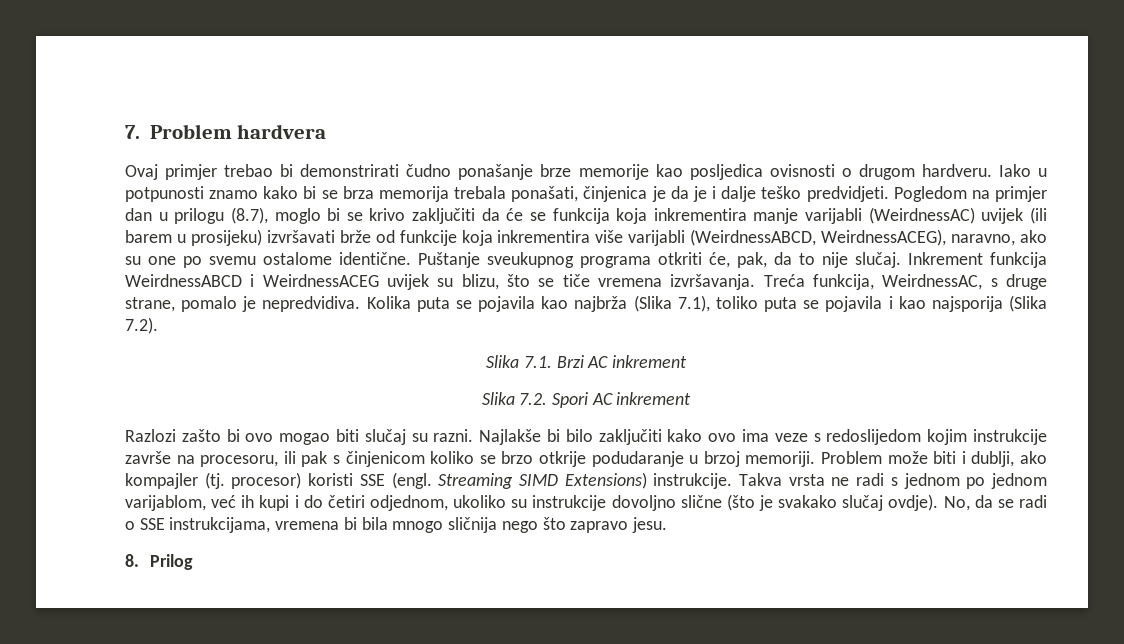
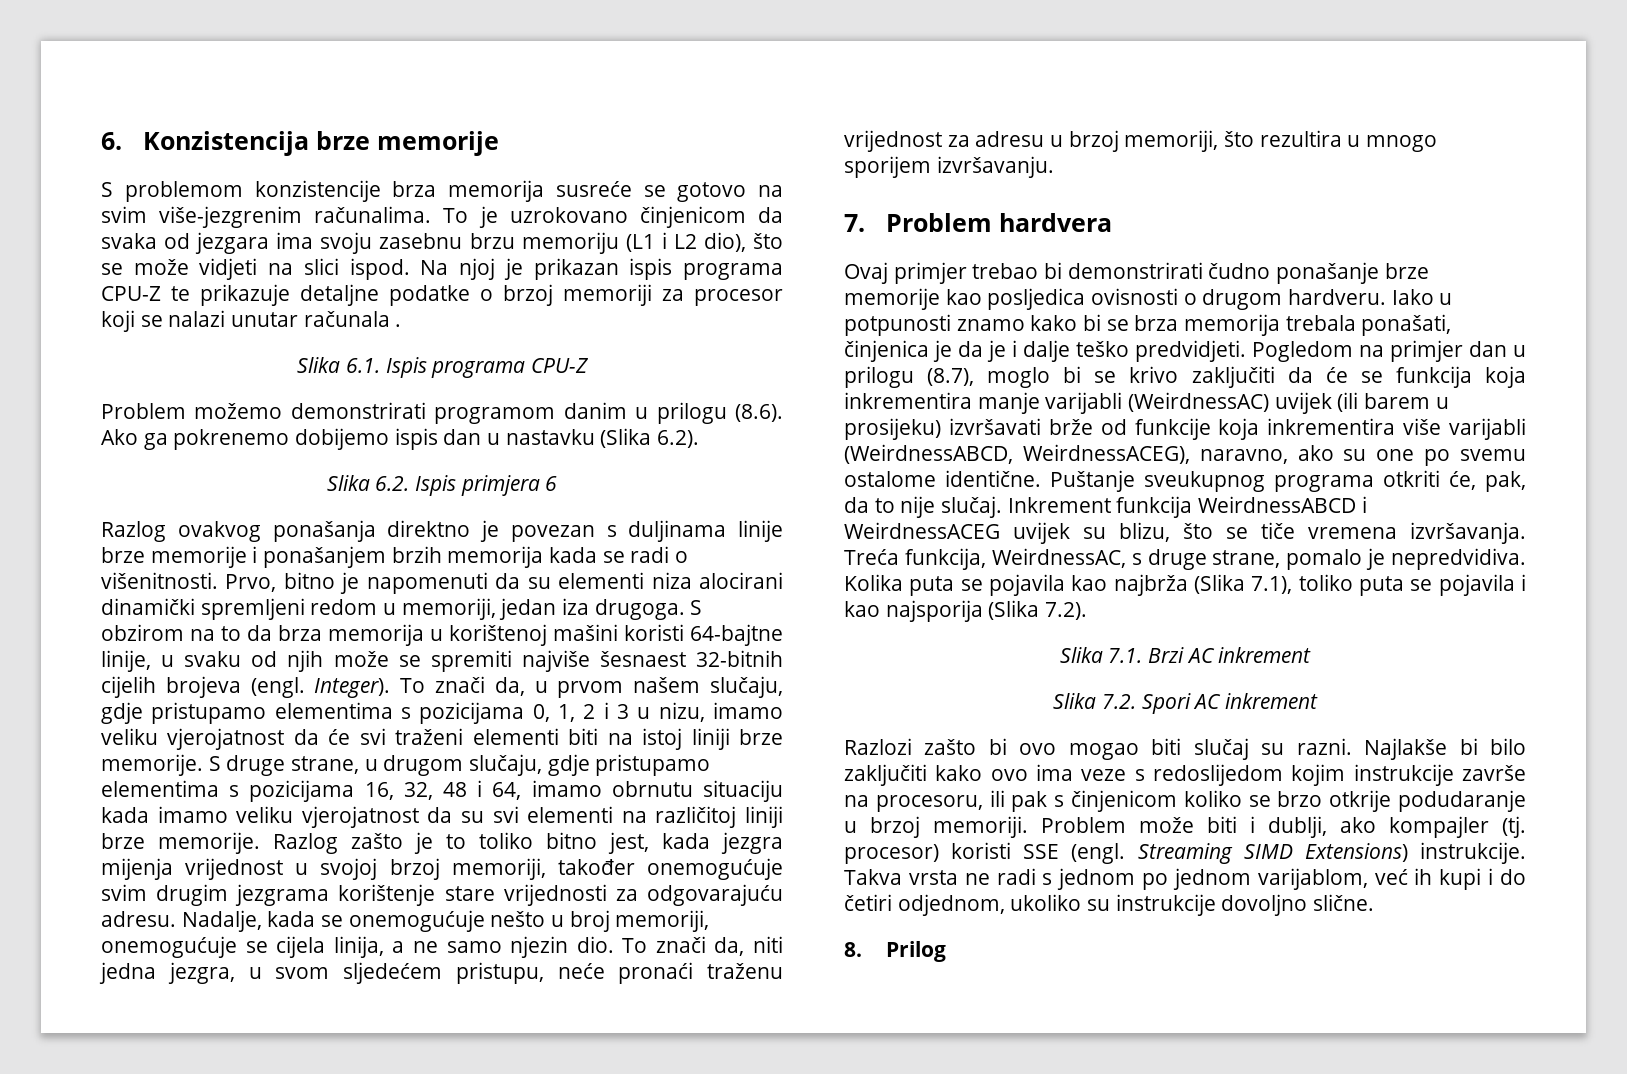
+ 6. Konzistencija brze memorije
+ S problemom konzistencije brza memorija susreće se gotovo na svim više-jezgrenim računalima. To je uzrokovano činjenicom da svaka od jezgara ima svoju zasebnu brzu memoriju (L1 i L2 dio), što se može vidjeti na slici ispod. Na njoj je prikazan ispis programa CPU-Z te prikazuje detaljne podatke o brzoj memoriji za procesor koji se nalazi unutar računala .
+ Slika 6.1. Ispis programa CPU-Z
+ Problem možemo demonstrirati programom danim u prilogu (8.6). Ako ga pokrenemo dobijemo ispis dan u nastavku (Slika 6.2).
+ Slika 6.2. Ispis primjera 6
+ Razlog ovakvog ponašanja direktno je povezan s duljinama linije brze memorije i ponašanjem brzih memorija kada se radi o višenitnosti. Prvo, bitno je napomenuti da su elementi niza alocirani dinamički spremljeni redom u memoriji, jedan iza drugoga. S obzirom na to da brza memorija u korištenoj mašini koristi 64-bajtne linije, u svaku od njih može se spremiti najviše šesnaest 32-bitnih cijelih brojeva (engl. Integer). To znači da, u prvom našem slučaju, gdje pristupamo elementima s pozicijama 0, 1, 2 i 3 u nizu, imamo veliku vjerojatnost da će svi traženi elementi biti na istoj liniji brze memorije. S druge strane, u drugom slučaju, gdje pristupamo elementima s pozicijama 16, 32, 48 i 64, imamo obrnutu situaciju kada imamo veliku vjerojatnost da su svi elementi na različitoj liniji brze memorije. Razlog zašto je to toliko bitno jest, kada jezgra mijenja vrijednost u svojoj brzoj memoriji, također onemogućuje svim drugim jezgrama korištenje stare vrijednosti za odgovarajuću adresu. Nadalje, kada se onemogućuje nešto u broj memoriji, onemogućuje se cijela linija, a ne samo njezin dio. To znači da, niti jedna jezgra, u svom sljedećem pristupu, neće pronaći traženu vrijednost za adresu u brzoj memoriji, što rezultira u mnogo sporijem izvršavanju.
- Takva vrsta ne radi s jednom po jednom varijablom, već ih kupi i do četiri odjednom, ukoliko su instrukcije dovoljno slične (što je svakako slučaj ovdje). No, da se radi o SSE instrukcijama, vremena bi bila mnogo sličnija nego što zapravo jesu.
+ Takva vrsta ne radi s jednom po jednom varijablom, već ih kupi i do četiri odjednom, ukoliko su instrukcije dovoljno slične.

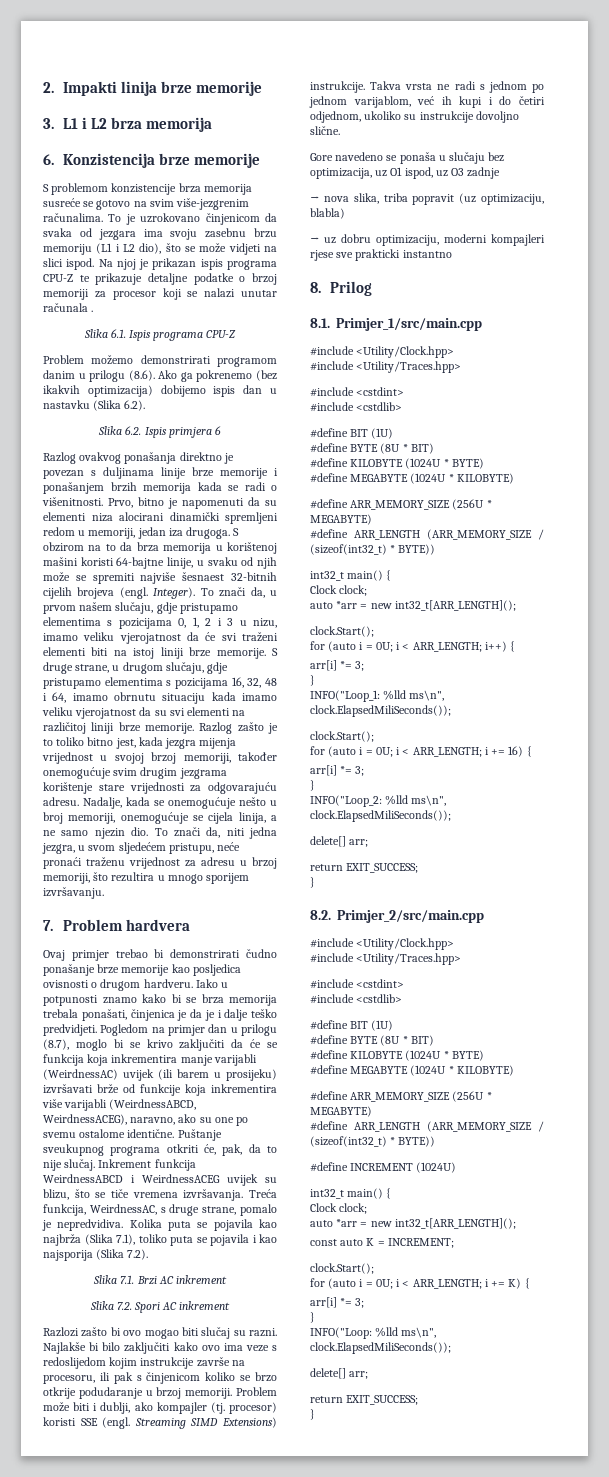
+ 2. Impakti linija brze memorije
+ 3. L1 i L2 brza memorija
- Problem možemo demonstrirati programom danim u prilogu (8.6). Ako ga pokrenemo dobijemo ispis dan u nastavku (Slika 6.2).
+ Problem možemo demonstrirati programom danim u prilogu (8.6). Ako ga pokrenemo (bez ikakvih optimizacija) dobijemo ispis dan u nastavku (Slika 6.2).
+ Gore navedeno se ponaša u slučaju bez optimizacija, uz O1 ispod, uz O3 zadnje
+ → nova slika, triba popravit (uz optimizaciju, blabla)
+ → uz dobru optimizaciju, moderni kompajleri rjese sve prakticki instantno
  8. Prilog
+ 8.1. Primjer_1/src/main.cpp
+ #include <Utility/Clock.hpp>
+ #include <Utility/Traces.hpp>
+ #include <cstdint>
+ #include <cstdlib>
+ #define BIT (1U)
+ #define BYTE (8U * BIT)
+ #define KILOBYTE (1024U * BYTE)
+ #define MEGABYTE (1024U * KILOBYTE)
+ #define ARR_MEMORY_SIZE (256U * MEGABYTE)
+ #define ARR_LENGTH (ARR_MEMORY_SIZE / (sizeof(int32_t) * BYTE))
+ int32_t main() {
+ Clock clock;
+ auto *arr = new int32_t[ARR_LENGTH]();
+ clock.Start();
+ for (auto i = 0U; i < ARR_LENGTH; i++) {
+ arr[i] *= 3;
+ }
+ INFO("Loop_1: %lld ms\n", clock.ElapsedMiliSeconds());
+ clock.Start();
+ for (auto i = 0U; i < ARR_LENGTH; i += 16) {
+ arr[i] *= 3;
+ }
+ INFO("Loop_2: %lld ms\n", clock.ElapsedMiliSeconds());
+ delete[] arr;
+ return EXIT_SUCCESS;
+ }
+ 8.2. Primjer_2/src/main.cpp
+ #include <Utility/Clock.hpp>
+ #include <Utility/Traces.hpp>
+ #include <cstdint>
+ #include <cstdlib>
+ #define BIT (1U)
+ #define BYTE (8U * BIT)
+ #define KILOBYTE (1024U * BYTE)
+ #define MEGABYTE (1024U * KILOBYTE)
+ #define ARR_MEMORY_SIZE (256U * MEGABYTE)
+ #define ARR_LENGTH (ARR_MEMORY_SIZE / (sizeof(int32_t) * BYTE))
+ #define INCREMENT (1024U)
+ int32_t main() {
+ Clock clock;
+ auto *arr = new int32_t[ARR_LENGTH]();
+ const auto K = INCREMENT;
+ clock.Start();
+ for (auto i = 0U; i < ARR_LENGTH; i += K) {
+ arr[i] *= 3;
+ }
+ INFO("Loop: %lld ms\n", clock.ElapsedMiliSeconds());
+ delete[] arr;
+ return EXIT_SUCCESS;
+ }

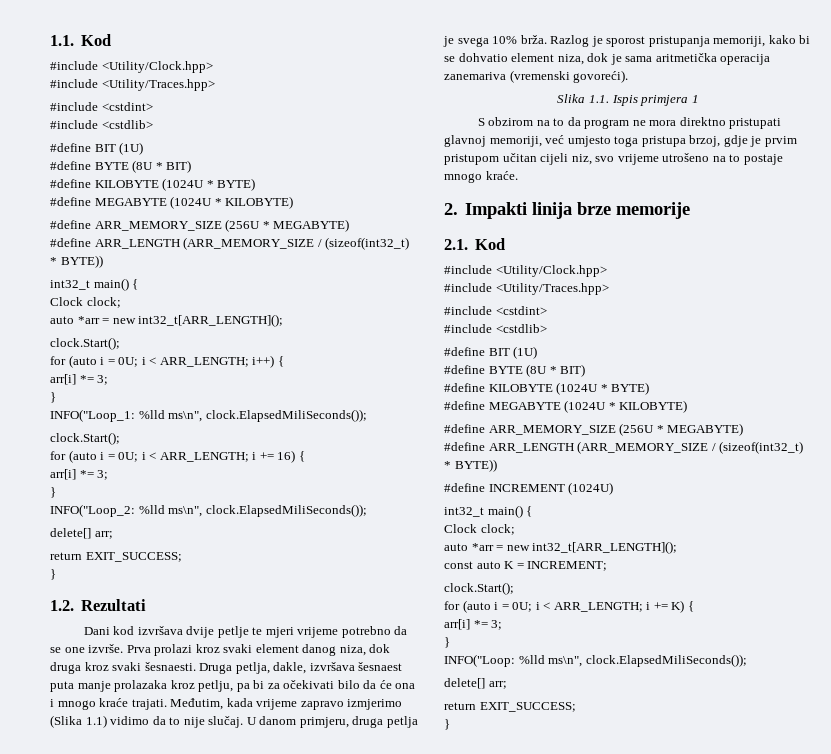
- 2. Impakti linija brze memorije
- 3. L1 i L2 brza memorija
- 6. Konzistencija brze memorije
- S problemom konzistencije brza memorija susreće se gotovo na svim više-jezgrenim računalima. To je uzrokovano činjenicom da svaka od jezgara ima svoju zasebnu brzu memoriju (L1 i L2 dio), što se može vidjeti na slici ispod. Na njoj je prikazan ispis programa CPU-Z te prikazuje detaljne podatke o brzoj memoriji za procesor koji se nalazi unutar računala .
- Slika 6.1. Ispis programa CPU-Z
- Problem možemo demonstrirati programom danim u prilogu (8.6). Ako ga pokrenemo (bez ikakvih optimizacija) dobijemo ispis dan u nastavku (Slika 6.2).
- Slika 6.2. Ispis primjera 6
- Razlog ovakvog ponašanja direktno je povezan s duljinama linije brze memorije i ponašanjem brzih memorija kada se radi o višenitnosti. Prvo, bitno je napomenuti da su elementi niza alocirani dinamički spremljeni redom u memoriji, jedan iza drugoga. S obzirom na to da brza memorija u korištenoj mašini koristi 64-bajtne linije, u svaku od njih može se spremiti najviše šesnaest 32-bitnih cijelih brojeva (engl. Integer). To znači da, u prvom našem slučaju, gdje pristupamo elementima s pozicijama 0, 1, 2 i 3 u nizu, imamo veliku vjerojatnost da će svi traženi elementi biti na istoj liniji brze memorije. S druge strane, u drugom slučaju, gdje pristupamo elementima s pozicijama 16, 32, 48 i 64, imamo obrnutu situaciju kada imamo veliku vjerojatnost da su svi elementi na različitoj liniji brze memorije. Razlog zašto je to toliko bitno jest, kada jezgra mijenja vrijednost u svojoj brzoj memoriji, također onemogućuje svim drugim jezgrama korištenje stare vrijednosti za odgovarajuću adresu. Nadalje, kada se onemogućuje nešto u broj memoriji, onemogućuje se cijela linija, a ne samo njezin dio. To znači da, niti jedna jezgra, u svom sljedećem pristupu, neće pronaći traženu vrijednost za adresu u brzoj memoriji, što rezultira u mnogo sporijem izvršavanju.
- 7. Problem hardvera
- Ovaj primjer trebao bi demonstrirati čudno ponašanje brze memorije kao posljedica ovisnosti o drugom hardveru. Iako u potpunosti znamo kako bi se brza memorija trebala ponašati, činjenica je da je i dalje teško predvidjeti. Pogledom na primjer dan u prilogu (8.7), moglo bi se krivo zaključiti da će se funkcija koja inkrementira manje varijabli (WeirdnessAC) uvijek (ili barem u prosijeku) izvršavati brže od funkcije koja inkrementira više varijabli (WeirdnessABCD, WeirdnessACEG), naravno, ako su one po svemu ostalome identične. Puštanje sveukupnog programa otkriti će, pak, da to nije slučaj. Inkrement funkcija WeirdnessABCD i WeirdnessACEG uvijek su blizu, što se tiče vremena izvršavanja. Treća funkcija, WeirdnessAC, s druge strane, pomalo je nepredvidiva. Kolika puta se pojavila kao najbrža (Slika 7.1), toliko puta se pojavila i kao najsporija (Slika 7.2).
- Slika 7.1. Brzi AC inkrement
- Slika 7.2. Spori AC inkrement
- Razlozi zašto bi ovo mogao biti slučaj su razni. Najlakše bi bilo zaključiti kako ovo ima veze s redoslijedom kojim instrukcije završe na procesoru, ili pak s činjenicom koliko se brzo otkrije podudaranje u brzoj memoriji. Problem može biti i dublji, ako kompajler (tj. procesor) koristi SSE (engl. Streaming SIMD Extensions) instrukcije. Takva vrsta ne radi s jednom po jednom varijablom, već ih kupi i do četiri odjednom, ukoliko su instrukcije dovoljno slične.
- Gore navedeno se ponaša u slučaju bez optimizacija, uz O1 ispod, uz O3 zadnje
- → nova slika, triba popravit (uz optimizaciju, blabla)
- → uz dobru optimizaciju, moderni kompajleri rjese sve prakticki instantno
- 8. Prilog
- 8.1. Primjer_1/src/main.cpp
+ 1.1. Kod
- 8.2. Primjer_2/src/main.cpp
+ 1.2. Rezultati
+ Dani kod izvršava dvije petlje te mjeri vrijeme potrebno da se one izvrše. Prva prolazi kroz svaki element danog niza, dok druga kroz svaki šesnaesti. Druga petlja, dakle, izvršava šesnaest puta manje prolazaka kroz petlju, pa bi za očekivati bilo da će ona i mnogo kraće trajati. Međutim, kada vrijeme zapravo izmjerimo (Slika 1.1) vidimo da to nije slučaj. U danom primjeru, druga petlja je svega 10% brža. Razlog je sporost pristupanja memoriji, kako bi se dohvatio element niza, dok je sama aritmetička operacija zanemariva (vremenski govoreći).
+ Slika 1.1. Ispis primjera 1
+ S obzirom na to da program ne mora direktno pristupati glavnoj memoriji, već umjesto toga pristupa brzoj, gdje je prvim pristupom učitan cijeli niz, svo vrijeme utrošeno na to postaje mnogo kraće.
+ 2. Impakti linija brze memorije
+ 2.1. Kod

